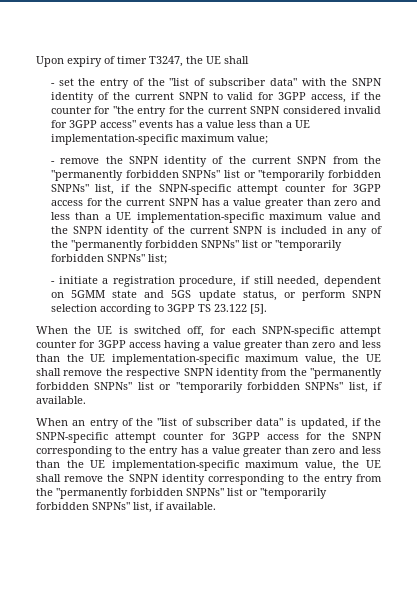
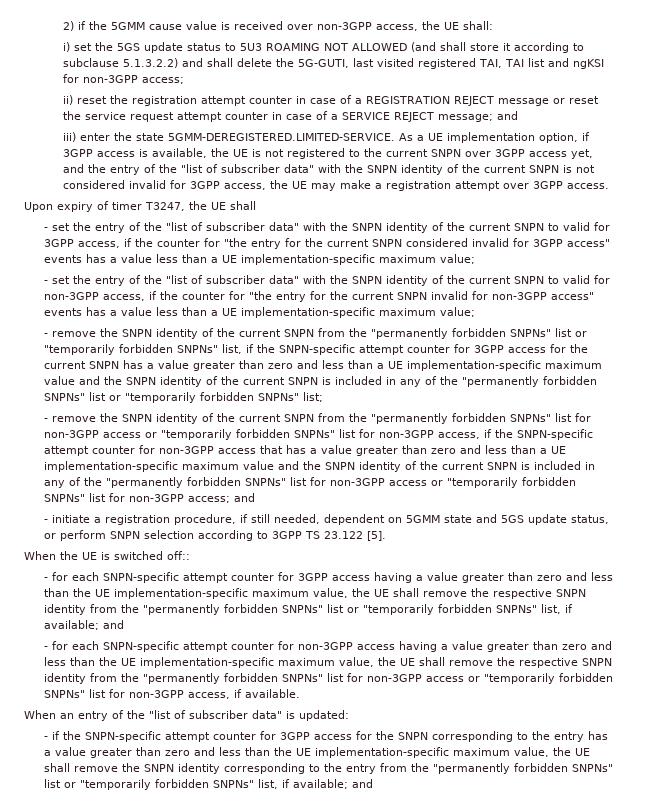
+ 2) if the 5GMM cause value is received over non-3GPP access, the UE shall:
+ i) set the 5GS update status to 5U3 ROAMING NOT ALLOWED (and shall store it according to subclause 5.1.3.2.2) and shall delete the 5G-GUTI, last visited registered TAI, TAI list and ngKSI for non-3GPP access;
+ ii) reset the registration attempt counter in case of a REGISTRATION REJECT message or reset the service request attempt counter in case of a SERVICE REJECT message; and
+ iii) enter the state 5GMM-DEREGISTERED.LIMITED-SERVICE. As a UE implementation option, if 3GPP access is available, the UE is not registered to the current SNPN over 3GPP access yet, and the entry of the "list of subscriber data" with the SNPN identity of the current SNPN is not considered invalid for 3GPP access, the UE may make a registration attempt over 3GPP access.
+ - set the entry of the "list of subscriber data" with the SNPN identity of the current SNPN to valid for non-3GPP access, if the counter for "the entry for the current SNPN invalid for non-3GPP access" events has a value less than a UE implementation-specific maximum value;
+ - remove the SNPN identity of the current SNPN from the "permanently forbidden SNPNs" list for non-3GPP access or "temporarily forbidden SNPNs" list for non-3GPP access, if the SNPN-specific attempt counter for non-3GPP access that has a value greater than zero and less than a UE implementation-specific maximum value and the SNPN identity of the current SNPN is included in any of the "permanently forbidden SNPNs" list for non-3GPP access or "temporarily forbidden SNPNs" list for non-3GPP access; and
- When the UE is switched off, for each SNPN-specific attempt counter for 3GPP access having a value greater than zero and less than the UE implementation-specific maximum value, the UE shall remove the respective SNPN identity from the "permanently forbidden SNPNs" list or "temporarily forbidden SNPNs" list, if available.
+ When the UE is switched off::
+ - for each SNPN-specific attempt counter for 3GPP access having a value greater than zero and less than the UE implementation-specific maximum value, the UE shall remove the respective SNPN identity from the "permanently forbidden SNPNs" list or "temporarily forbidden SNPNs" list, if available; and
+ - for each SNPN-specific attempt counter for non-3GPP access having a value greater than zero and less than the UE implementation-specific maximum value, the UE shall remove the respective SNPN identity from the "permanently forbidden SNPNs" list for non-3GPP access or "temporarily forbidden SNPNs" list for non-3GPP access, if available.
- When an entry of the "list of subscriber data" is updated, if the SNPN-specific attempt counter for 3GPP access for the SNPN corresponding to the entry has a value greater than zero and less than the UE implementation-specific maximum value, the UE shall remove the SNPN identity corresponding to the entry from the "permanently forbidden SNPNs" list or "temporarily forbidden SNPNs" list, if available.
+ When an entry of the "list of subscriber data" is updated:
+ - if the SNPN-specific attempt counter for 3GPP access for the SNPN corresponding to the entry has a value greater than zero and less than the UE implementation-specific maximum value, the UE shall remove the SNPN identity corresponding to the entry from the "permanently forbidden SNPNs" list or "temporarily forbidden SNPNs" list, if available; and

